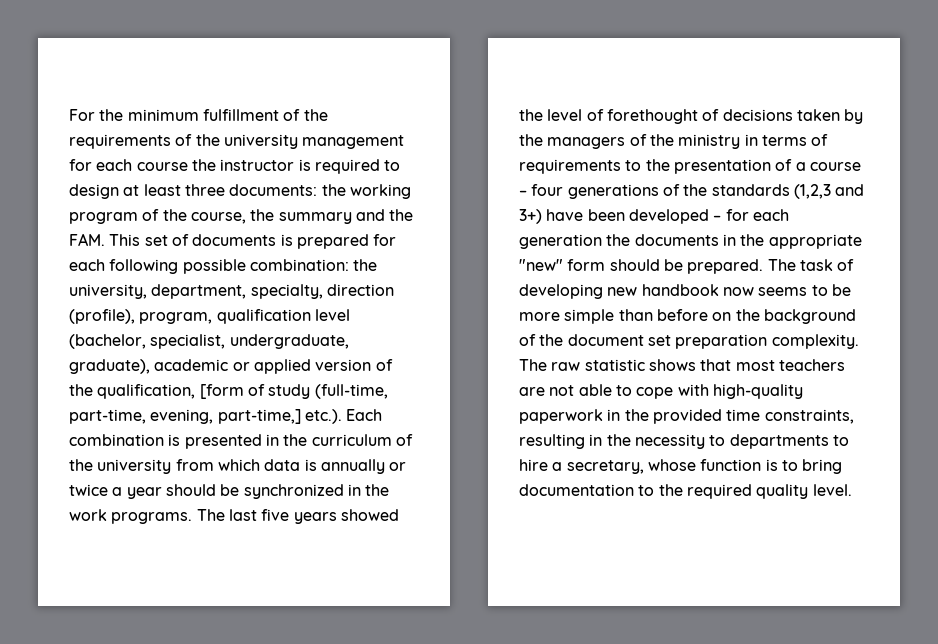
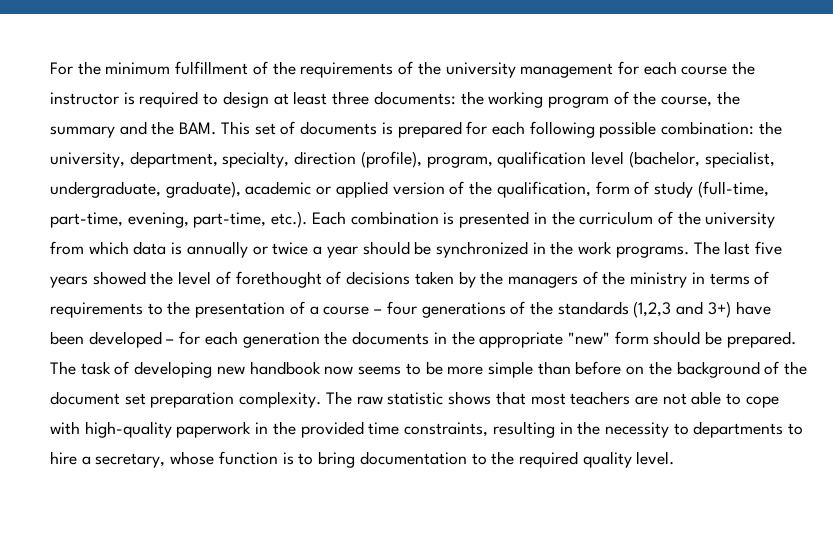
- the working program of the course, the summary and the FAM. This set of documents is prepared for each following possible combination:
+ the working program of the course, the summary and the BAM. This set of documents is prepared for each following possible combination:
- the university, department, specialty, direction (profile), program, qualification level (bachelor, specialist, undergraduate, graduate), academic or applied version of the qualification, [form of study (full-time, part-time, evening, part-time,] etc.). Each combination is presented in the curriculum of the university from which data is annually or twice a year should be synchronized in the work programs.
+ the university, department, specialty, direction (profile), program, qualification level (bachelor, specialist, undergraduate, graduate), academic or applied version of the qualification, form of study (full-time, part-time, evening, part-time, etc.). Each combination is presented in the curriculum of the university from which data is annually or twice a year should be synchronized in the work programs.

